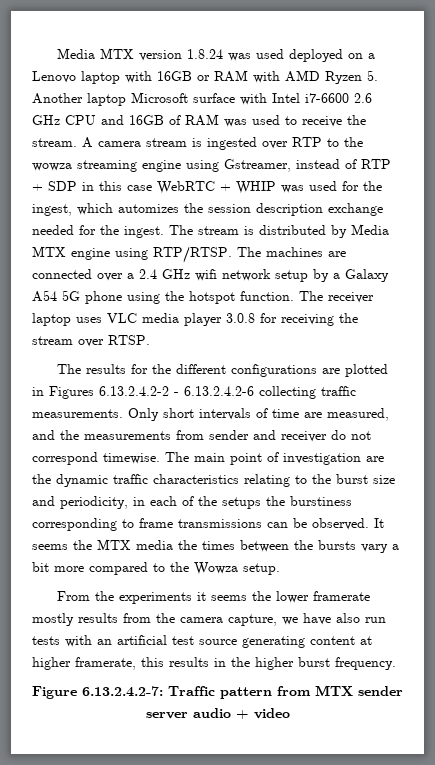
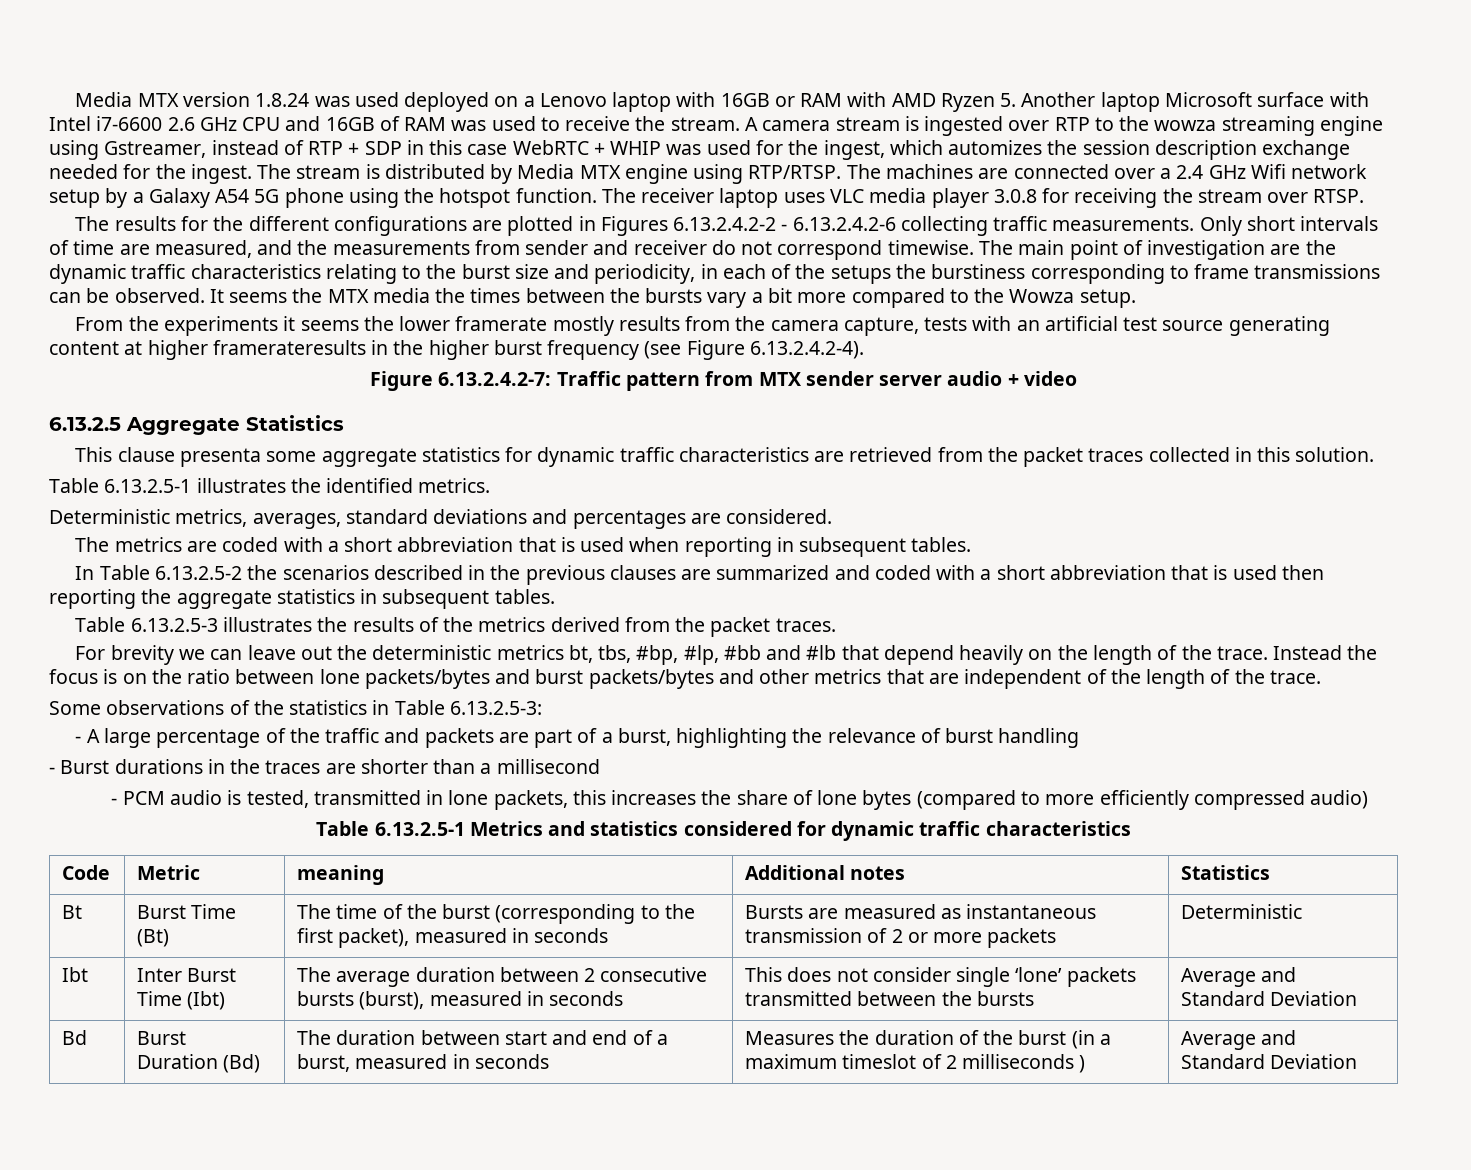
- The machines are connected over a 2.4 GHz wifi network setup by a Galaxy A54 5G phone using the hotspot function.
+ The machines are connected over a 2.4 GHz Wifi network setup by a Galaxy A54 5G phone using the hotspot function.
- From the experiments it seems the lower framerate mostly results from the camera capture, we have also run tests with an artificial test source generating content at higher framerate, this results in the higher burst frequency.
+ From the experiments it seems the lower framerate mostly results from the camera capture, tests with an artificial test source generating content at higher framerateresults in the higher burst frequency (see Figure 6.13.2.4.2-4).
+ 6.13.2.5 Aggregate Statistics
+ This clause presenta some aggregate statistics for dynamic traffic characteristics are retrieved from the packet traces collected in this solution.
+ Table 6.13.2.5-1 illustrates the identified metrics.
+ Deterministic metrics, averages, standard deviations and percentages are considered.
+ The metrics are coded with a short abbreviation that is used when reporting in subsequent tables.
+ In Table 6.13.2.5-2 the scenarios described in the previous clauses are summarized and coded with a short abbreviation that is used then reporting the aggregate statistics in subsequent tables.
+ Table 6.13.2.5-3 illustrates the results of the metrics derived from the packet traces.
+ For brevity we can leave out the deterministic metrics bt, tbs, #bp, #lp, #bb and #lb that depend heavily on the length of the trace. Instead the focus is on the ratio between lone packets/bytes and burst packets/bytes and other metrics that are independent of the length of the trace.
+ Some observations of the statistics in Table 6.13.2.5-3:
+ - A large percentage of the traffic and packets are part of a burst, highlighting the relevance of burst handling
+ - Burst durations in the traces are shorter than a millisecond
+ - PCM audio is tested, transmitted in lone packets, this increases the share of lone bytes (compared to more efficiently compressed audio)
+ Table 6.13.2.5-1 Metrics and statistics considered for dynamic traffic characteristics
+ Code | Metric | meaning | Additional notes | Statistics
+ Bt | Burst Time (Bt) | The time of the burst (corresponding to the first packet), measured in seconds | Bursts are measured as instantaneous transmission of 2 or more packets | Deterministic
+ Ibt | Inter Burst Time (Ibt) | The average duration between 2 consecutive bursts (burst), measured in seconds | This does not consider single ‘lone’ packets transmitted between the bursts | Average and Standard Deviation
+ Bd | Burst Duration (Bd) | The duration between start and end of a burst, measured in seconds | Measures the duration of the burst (in a maximum timeslot of 2 milliseconds ) | Average and Standard Deviation

